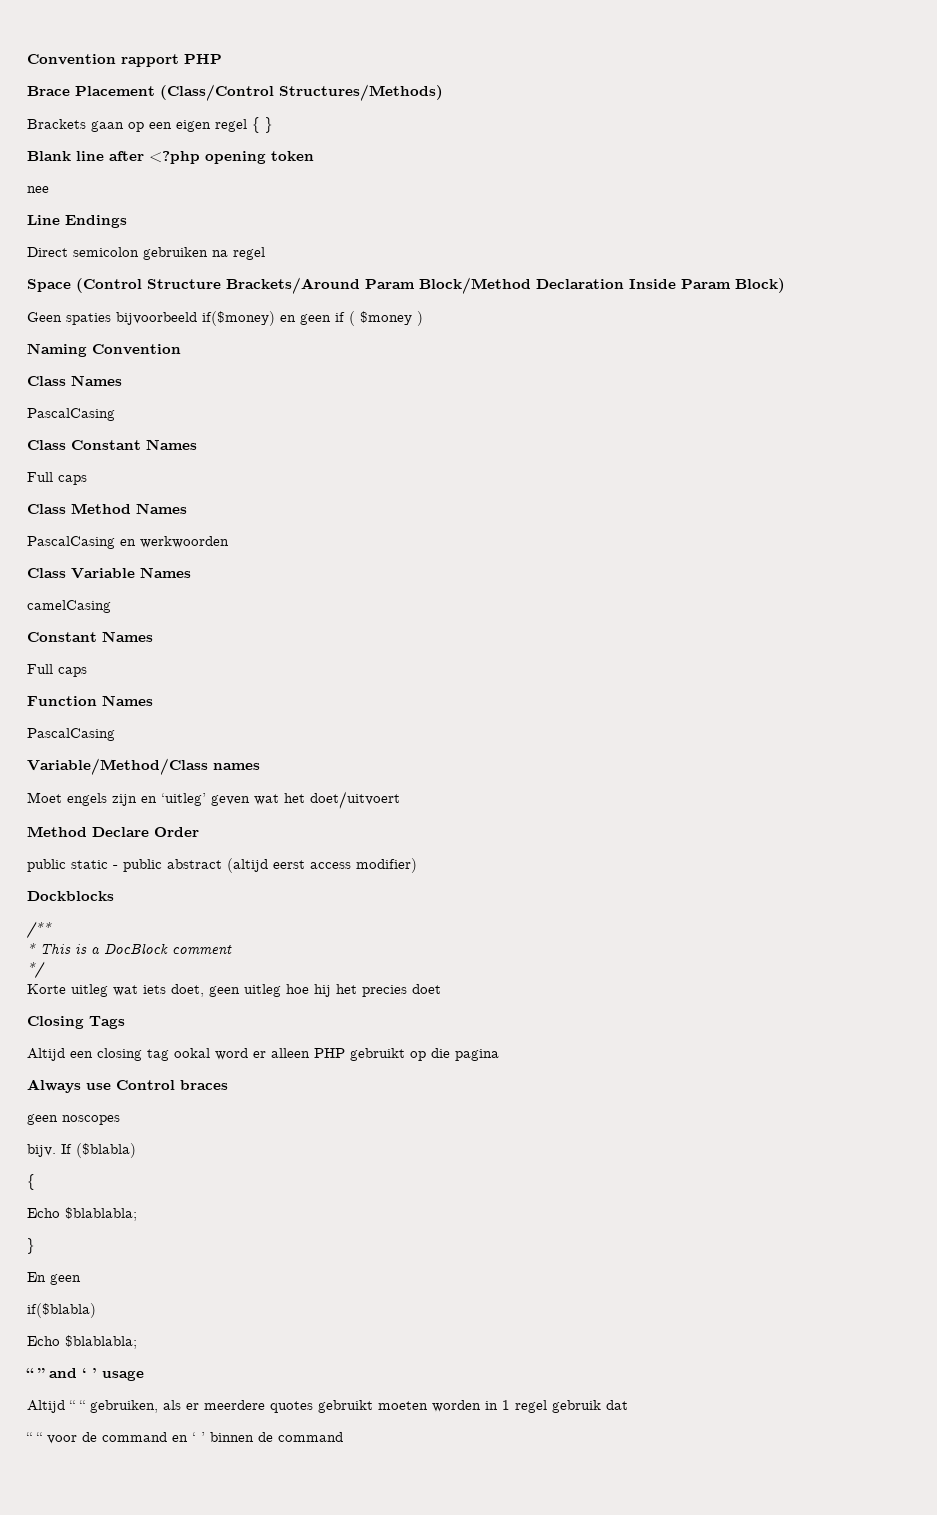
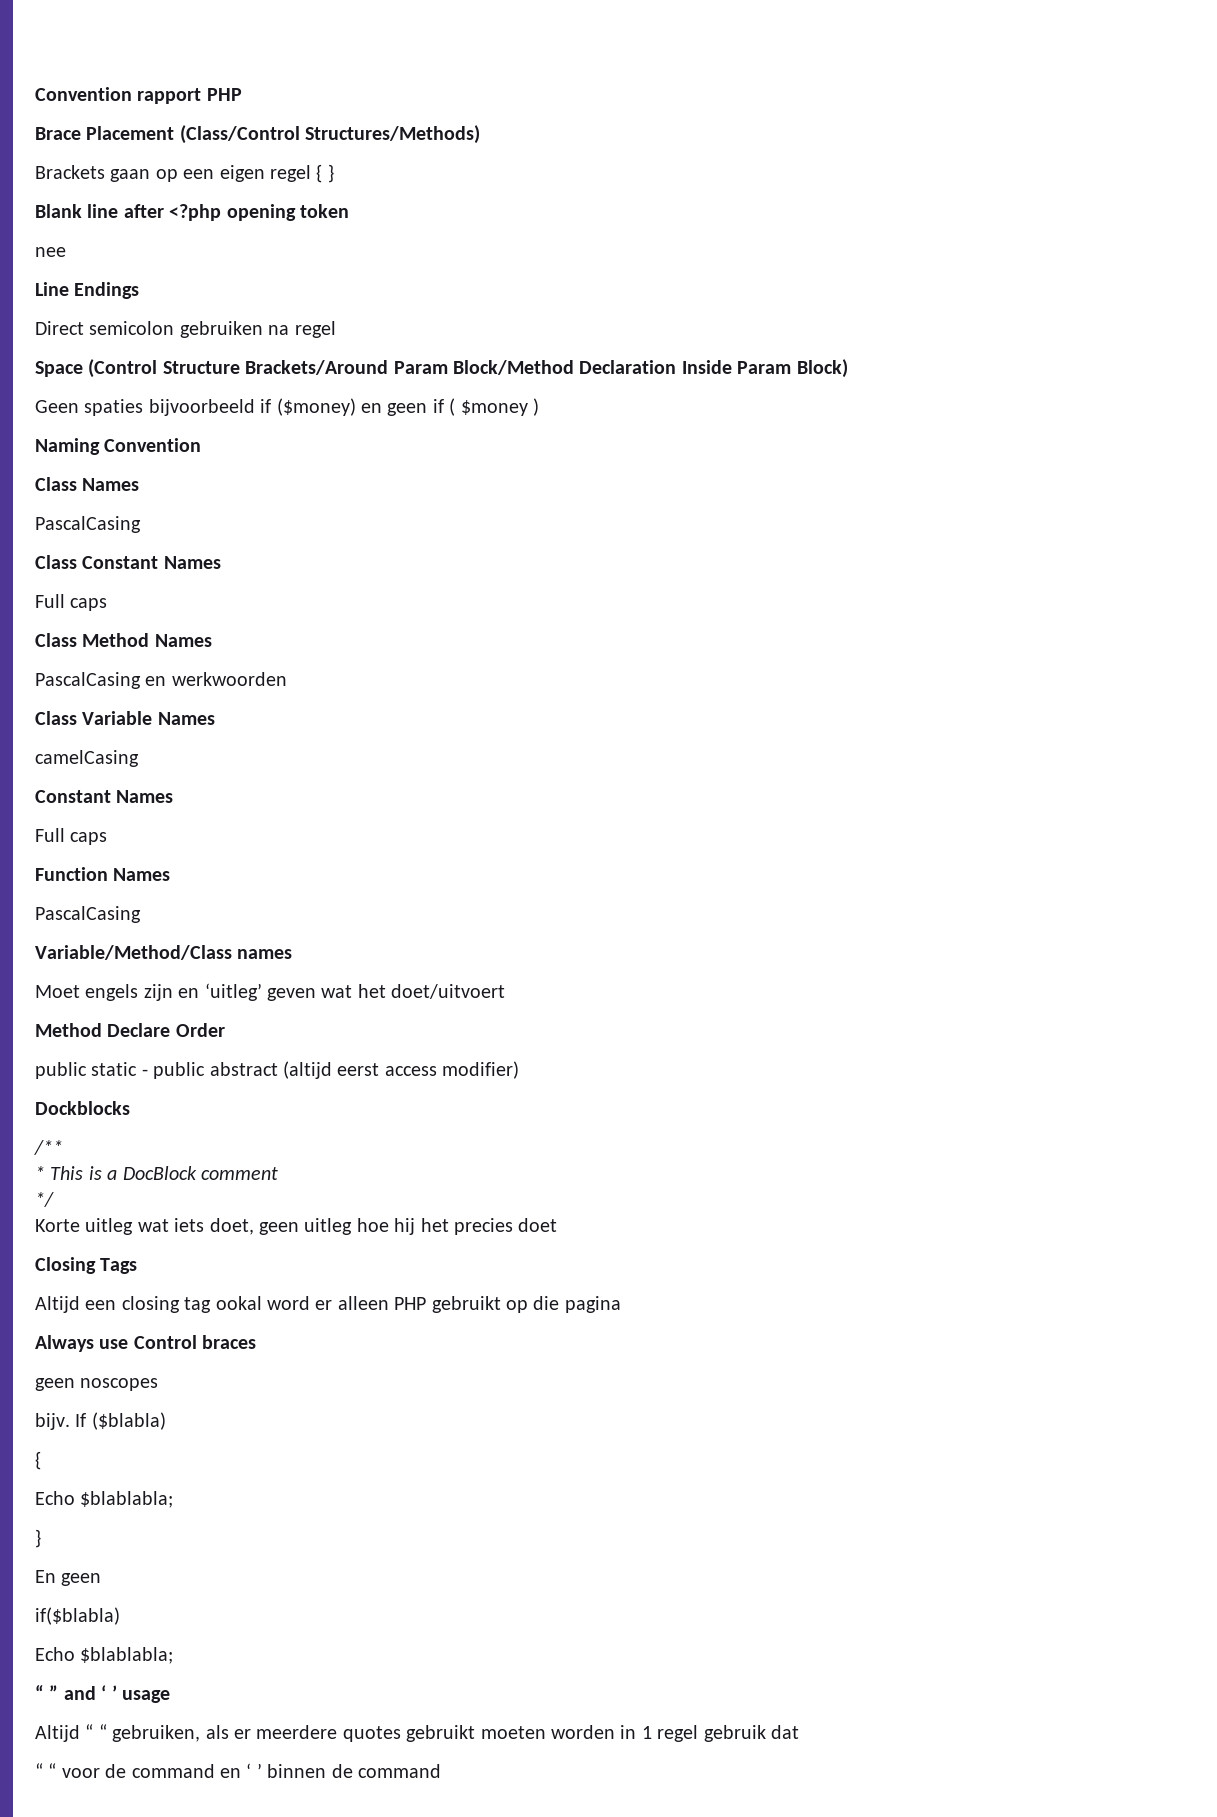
- Geen spaties bijvoorbeeld if($money) en geen if ( $money )
+ Geen spaties bijvoorbeeld if ($money) en geen if ( $money )

